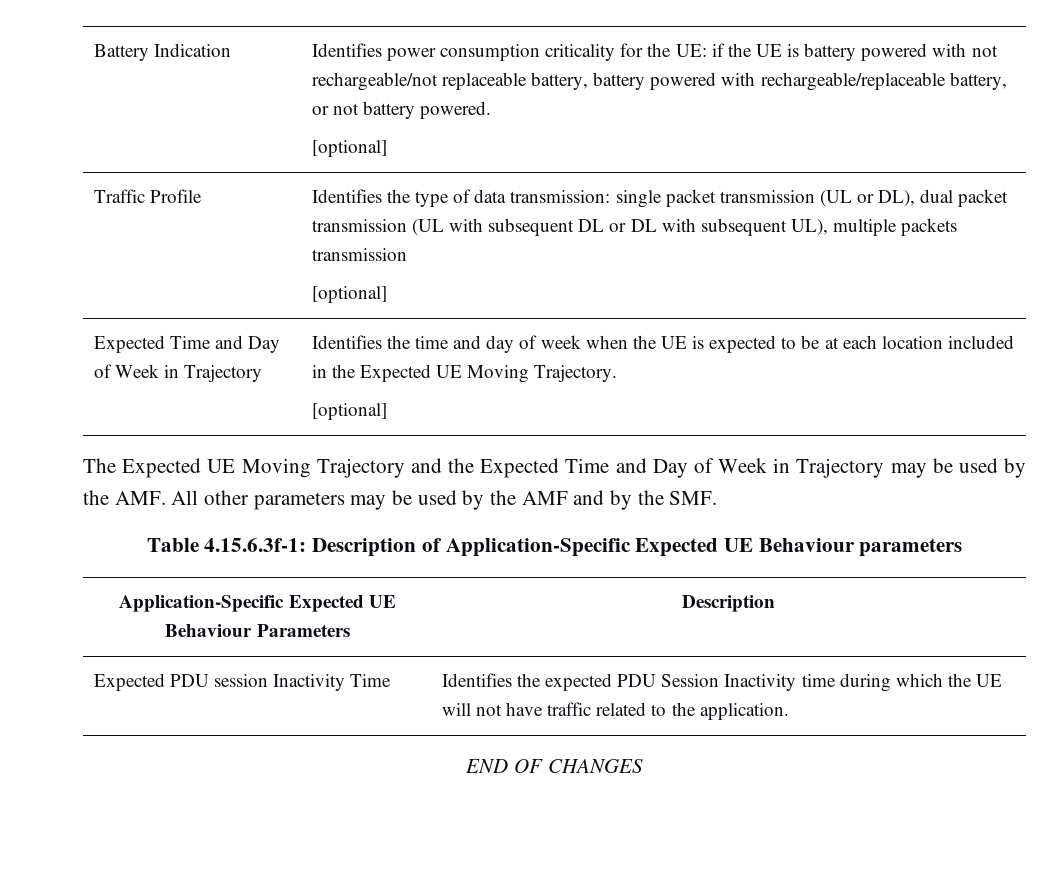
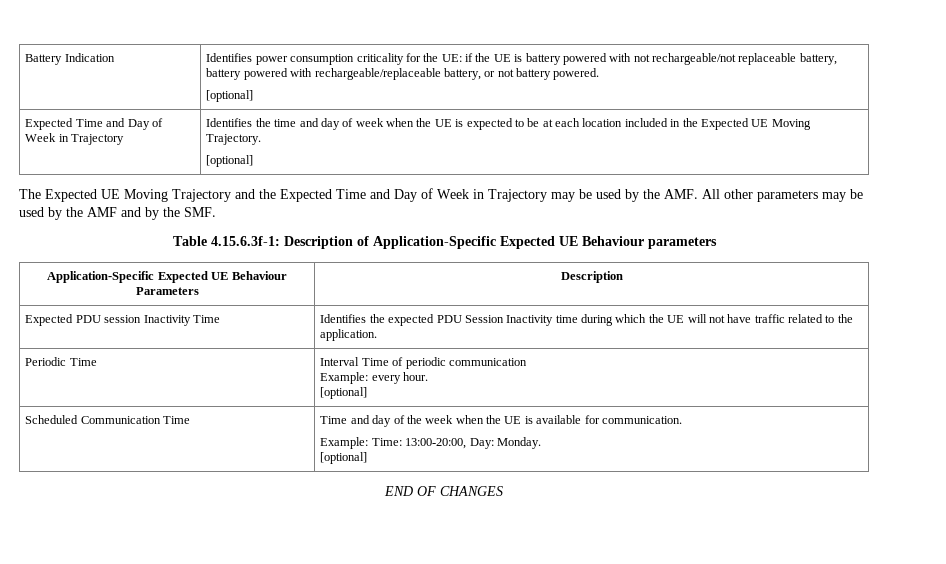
- Traffic Profile | Identifies the type of data transmission: single packet transmission (UL or DL), dual packet transmission (UL with subsequent DL or DL with subsequent UL), multiple packets transmission
- [optional]
+ Periodic Time | Interval Time of periodic communication
+ Example: every hour.
+ [optional]
+ Scheduled Communication Time | Time and day of the week when the UE is available for communication.
+ Example: Time: 13:00-20:00, Day: Monday.
+ [optional]

